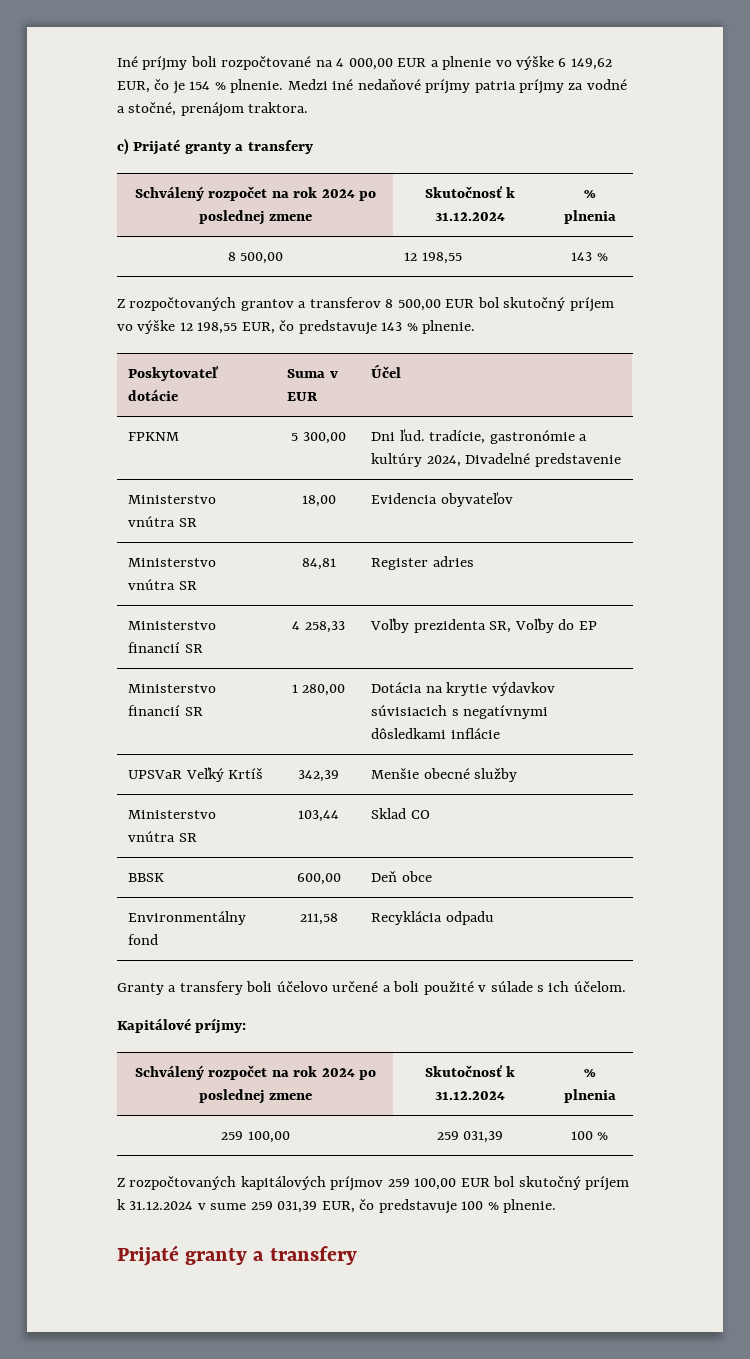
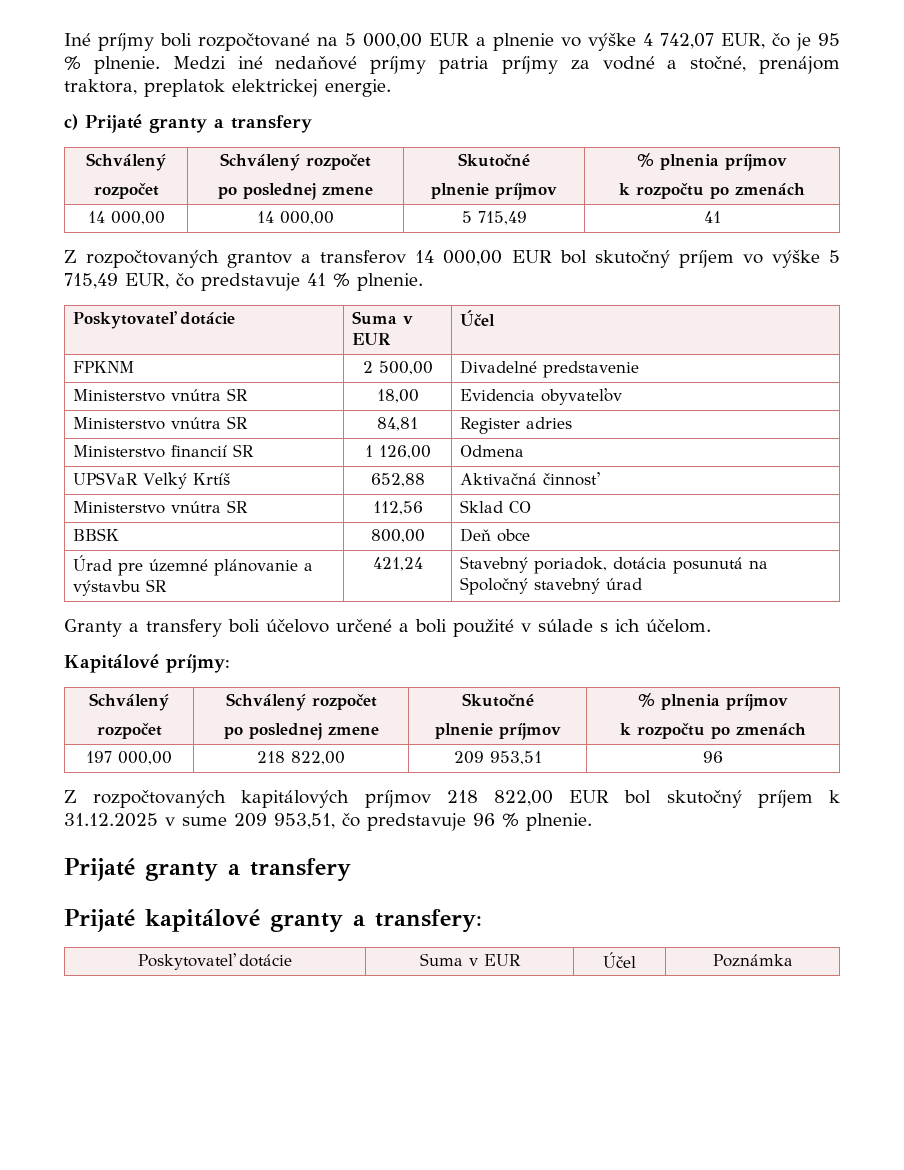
- Iné príjmy boli rozpočtované na 4 000,00 EUR a plnenie vo výške 6 149,62 EUR, čo je 154 % plnenie.
+ Iné príjmy boli rozpočtované na 5 000,00 EUR a plnenie vo výške 4 742,07 EUR, čo je 95 % plnenie.
- Medzi iné nedaňové príjmy patria príjmy za vodné a stočné, prenájom traktora.
+ Medzi iné nedaňové príjmy patria príjmy za vodné a stočné, prenájom traktora, preplatok elektrickej energie.
  c) Prijaté granty a transfery
- Schválený rozpočet na rok 2024 po poslednej zmene | Skutočnosť k 31.12.2024 | % plnenia
- 8 500,00 | 12 198,55 | 143 %
+ Schválený
+ rozpočet | Schválený rozpočet
+ po poslednej zmene | Skutočné
+ plnenie príjmov | % plnenia príjmov
+ k rozpočtu po zmenách
+ 14 000,00 | 14 000,00 | 5 715,49 | 41
- Z rozpočtovaných grantov a transferov 8 500,00 EUR bol skutočný príjem vo výške 12 198,55 EUR, čo predstavuje 143 % plnenie.
+ Z rozpočtovaných grantov a transferov 14 000,00 EUR bol skutočný príjem vo výške 5 715,49 EUR, čo predstavuje 41 % plnenie.
- FPKNM | 5 300,00 | Dni ľud. tradície, gastronómie a kultúry 2024, Divadelné predstavenie
+ FPKNM | 2 500,00 | Divadelné predstavenie
- Ministerstvo financií SR | 4 258,33 | Voľby prezidenta SR, Voľby do EP
- Ministerstvo financií SR | 1 280,00 | Dotácia na krytie výdavkov súvisiacich s negatívnymi dôsledkami inflácie
+ Ministerstvo financií SR | 1 126,00 | Odmena
- UPSVaR Veľký Krtíš | 342,39 | Menšie obecné služby
- Ministerstvo vnútra SR | 103,44 | Sklad CO
+ UPSVaR Veľký Krtíš | 652,88 | Aktivačná činnosť
+ Ministerstvo vnútra SR | 112,56 | Sklad CO
- BBSK | 600,00 | Deň obce
+ BBSK | 800,00 | Deň obce
- Environmentálny fond | 211,58 | Recyklácia odpadu
+ Úrad pre územné plánovanie a výstavbu SR | 421,24 | Stavebný poriadok, dotácia posunutá na Spoločný stavebný úrad
  Kapitálové príjmy:
- Schválený rozpočet na rok 2024 po poslednej zmene | Skutočnosť k 31.12.2024 | % plnenia
- 259 100,00 | 259 031,39 | 100 %
+ Schválený
+ rozpočet | Schválený rozpočet
+ po poslednej zmene | Skutočné
+ plnenie príjmov | % plnenia príjmov
+ k rozpočtu po zmenách
+ 197 000,00 | 218 822,00 | 209 953,51 | 96
- Z rozpočtovaných kapitálových príjmov 259 100,00 EUR bol skutočný príjem k 31.12.2024 v sume 259 031,39 EUR, čo predstavuje 100 % plnenie.
+ Z rozpočtovaných kapitálových príjmov 218 822,00 EUR bol skutočný príjem k 31.12.2025 v sume 209 953,51, čo predstavuje 96 % plnenie.
+ Prijaté kapitálové granty a transfery:
+ Poskytovateľ dotácie | Suma v EUR | Účel | Poznámka

